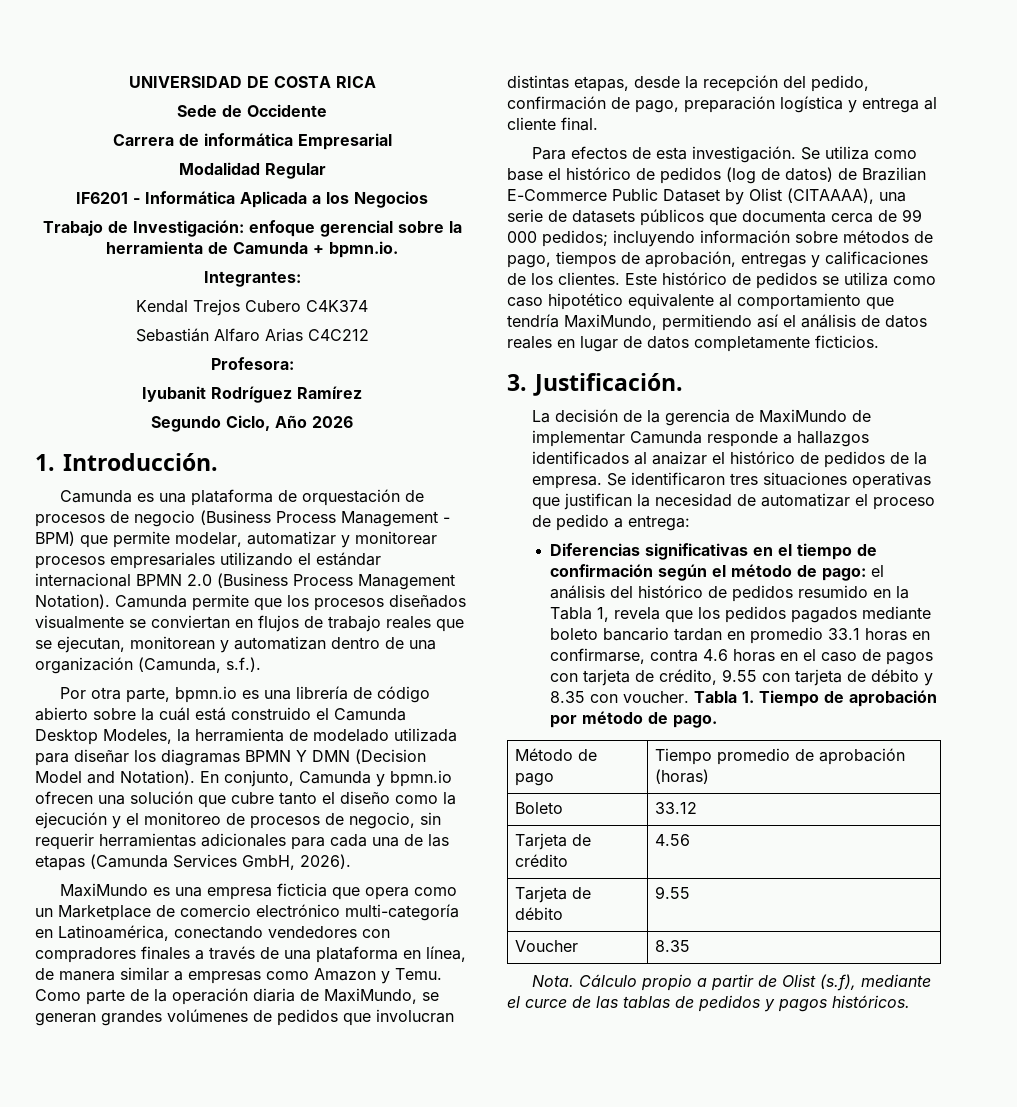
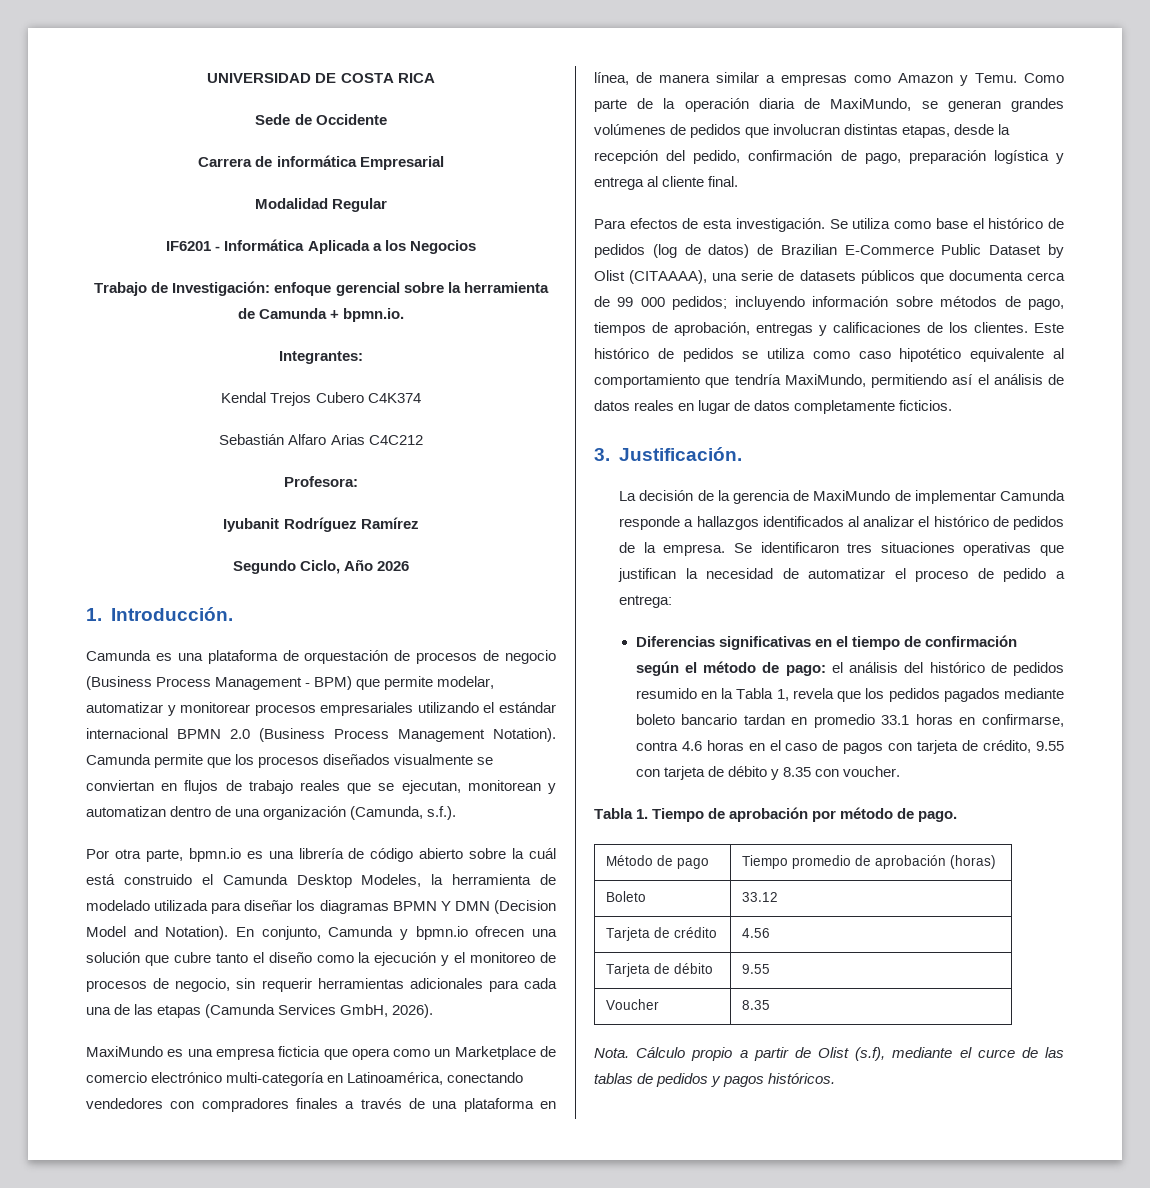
- La decisión de la gerencia de MaxiMundo de implementar Camunda responde a hallazgos identificados al anaizar el histórico de pedidos de la empresa.
+ La decisión de la gerencia de MaxiMundo de implementar Camunda responde a hallazgos identificados al analizar el histórico de pedidos de la empresa.
- el análisis del histórico de pedidos resumido en la Tabla 1, revela que los pedidos pagados mediante boleto bancario tardan en promedio 33.1 horas en confirmarse, contra 4.6 horas en el caso de pagos con tarjeta de crédito, 9.55 con tarjeta de débito y 8.35 con voucher. Tabla 1. Tiempo de aprobación por método de pago.
+ el análisis del histórico de pedidos resumido en la Tabla 1, revela que los pedidos pagados mediante boleto bancario tardan en promedio 33.1 horas en confirmarse, contra 4.6 horas en el caso de pagos con tarjeta de crédito, 9.55 con tarjeta de débito y 8.35 con voucher.
+ Tabla 1. Tiempo de aprobación por método de pago.

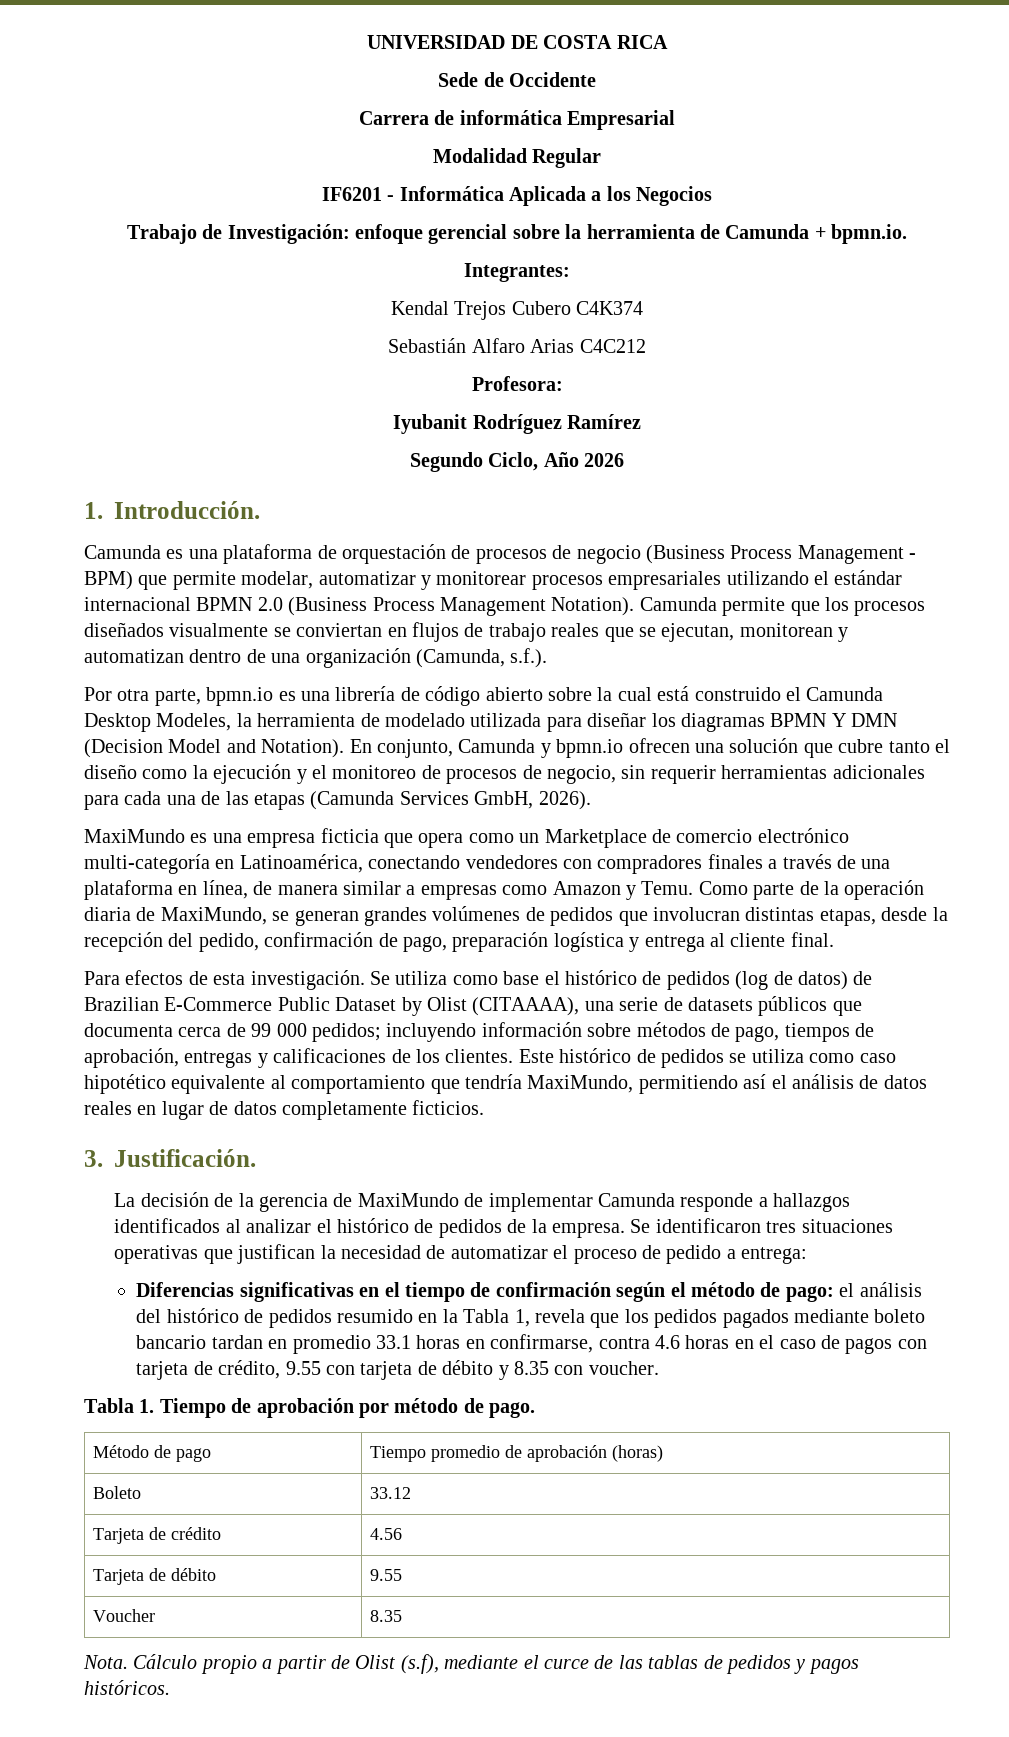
- Por otra parte, bpmn.io es una librería de código abierto sobre la cuál está construido el Camunda Desktop Modeles, la herramienta de modelado utilizada para diseñar los diagramas BPMN Y DMN (Decision Model and Notation).
+ Por otra parte, bpmn.io es una librería de código abierto sobre la cual está construido el Camunda Desktop Modeles, la herramienta de modelado utilizada para diseñar los diagramas BPMN Y DMN (Decision Model and Notation).

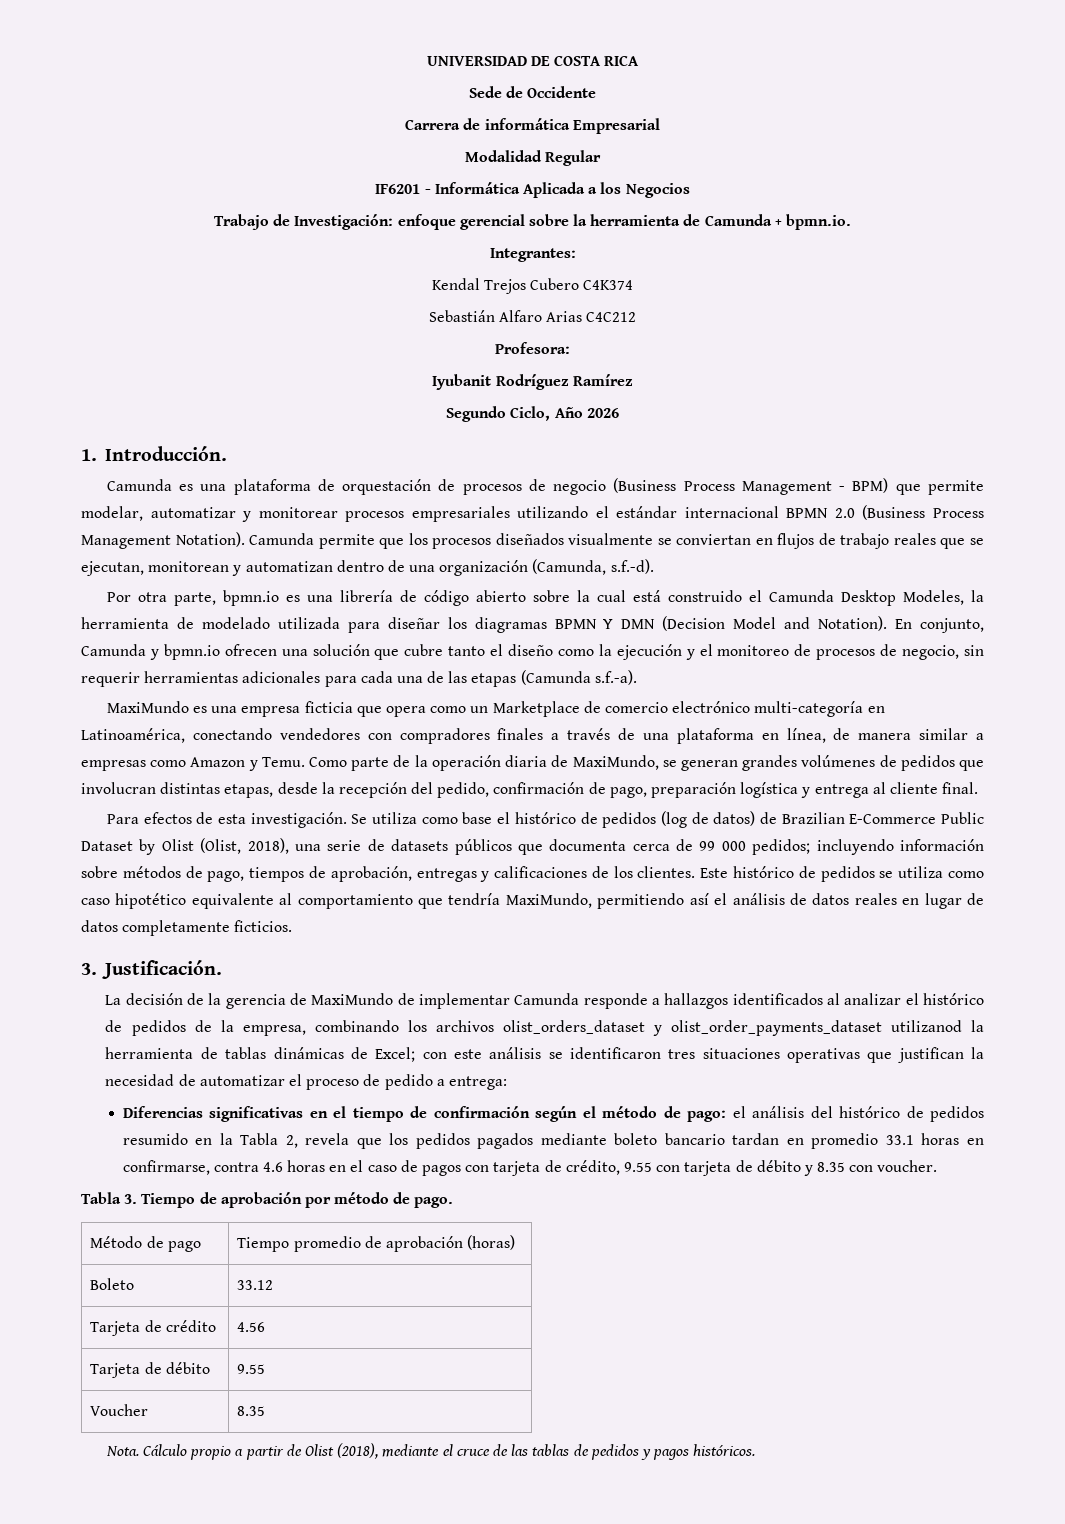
- Camunda permite que los procesos diseñados visualmente se conviertan en flujos de trabajo reales que se ejecutan, monitorean y automatizan dentro de una organización (Camunda, s.f.).
+ Camunda permite que los procesos diseñados visualmente se conviertan en flujos de trabajo reales que se ejecutan, monitorean y automatizan dentro de una organización (Camunda, s.f.-d).
- En conjunto, Camunda y bpmn.io ofrecen una solución que cubre tanto el diseño como la ejecución y el monitoreo de procesos de negocio, sin requerir herramientas adicionales para cada una de las etapas (Camunda Services GmbH, 2026).
+ En conjunto, Camunda y bpmn.io ofrecen una solución que cubre tanto el diseño como la ejecución y el monitoreo de procesos de negocio, sin requerir herramientas adicionales para cada una de las etapas (Camunda s.f.-a).
- Se utiliza como base el histórico de pedidos (log de datos) de Brazilian E-Commerce Public Dataset by Olist (CITAAAA), una serie de datasets públicos que documenta cerca de 99 000 pedidos; incluyendo información sobre métodos de pago, tiempos de aprobación, entregas y calificaciones de los clientes.
+ Se utiliza como base el histórico de pedidos (log de datos) de Brazilian E-Commerce Public Dataset by Olist (Olist, 2018), una serie de datasets públicos que documenta cerca de 99 000 pedidos; incluyendo información sobre métodos de pago, tiempos de aprobación, entregas y calificaciones de los clientes.
- La decisión de la gerencia de MaxiMundo de implementar Camunda responde a hallazgos identificados al analizar el histórico de pedidos de la empresa. Se identificaron tres situaciones operativas que justifican la necesidad de automatizar el proceso de pedido a entrega:
+ La decisión de la gerencia de MaxiMundo de implementar Camunda responde a hallazgos identificados al analizar el histórico de pedidos de la empresa, combinando los archivos olist_orders_dataset y olist_order_payments_dataset utilizanod la herramienta de tablas dinámicas de Excel; con este análisis se identificaron tres situaciones operativas que justifican la necesidad de automatizar el proceso de pedido a entrega:
- Diferencias significativas en el tiempo de confirmación según el método de pago: el análisis del histórico de pedidos resumido en la Tabla 1, revela que los pedidos pagados mediante boleto bancario tardan en promedio 33.1 horas en confirmarse, contra 4.6 horas en el caso de pagos con tarjeta de crédito, 9.55 con tarjeta de débito y 8.35 con voucher.
+ Diferencias significativas en el tiempo de confirmación según el método de pago: el análisis del histórico de pedidos resumido en la Tabla 2, revela que los pedidos pagados mediante boleto bancario tardan en promedio 33.1 horas en confirmarse, contra 4.6 horas en el caso de pagos con tarjeta de crédito, 9.55 con tarjeta de débito y 8.35 con voucher.
- Tabla 1. Tiempo de aprobación por método de pago.
+ Tabla 3. Tiempo de aprobación por método de pago.
- Cálculo propio a partir de Olist (s.f), mediante el curce de las tablas de pedidos y pagos históricos.
+ Cálculo propio a partir de Olist (2018), mediante el cruce de las tablas de pedidos y pagos históricos.

